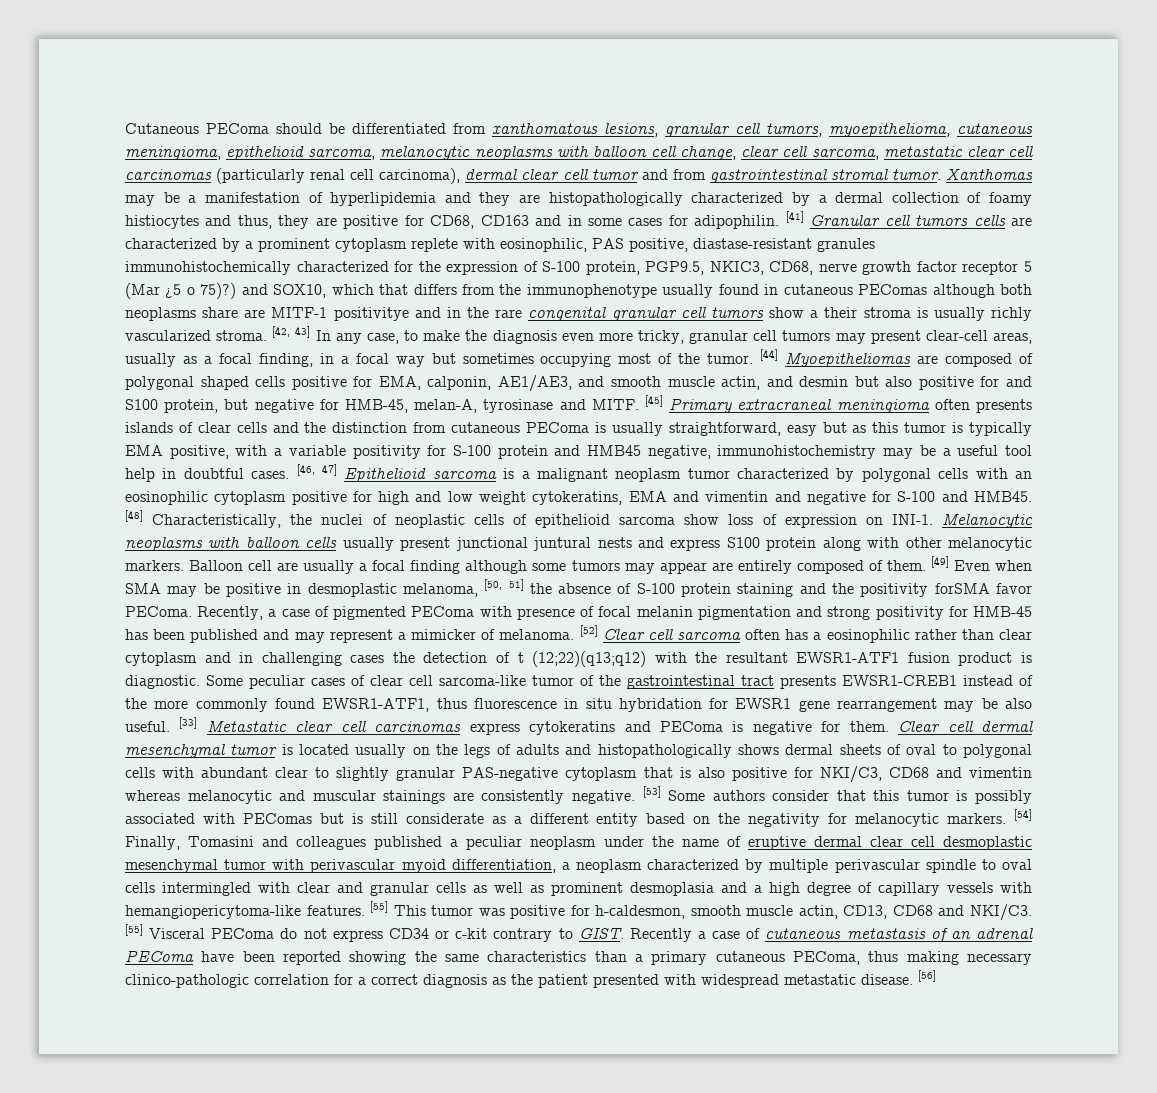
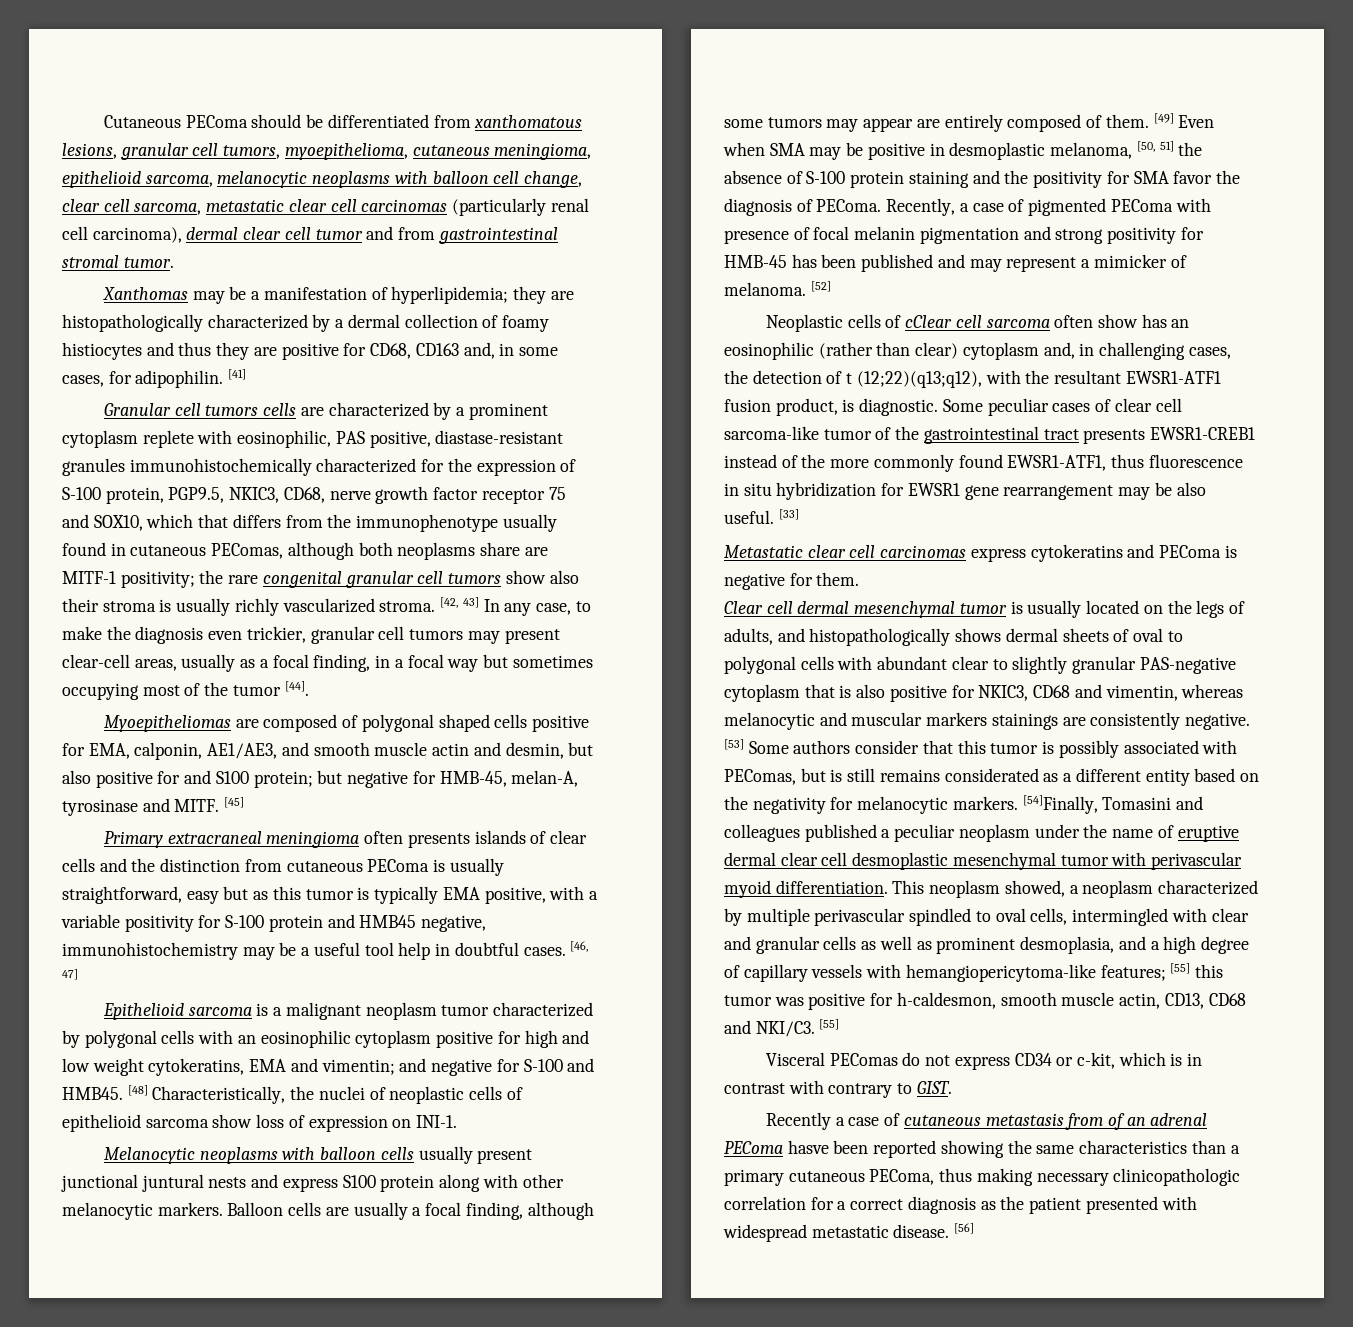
- Cutaneous PEComa should be differentiated from xanthomatous lesions, granular cell tumors, myoepithelioma, cutaneous meningioma, epithelioid sarcoma, melanocytic neoplasms with balloon cell change, clear cell sarcoma, metastatic clear cell carcinomas (particularly renal cell carcinoma), dermal clear cell tumor and from gastrointestinal stromal tumor. Xanthomas may be a manifestation of hyperlipidemia and they are histopathologically characterized by a dermal collection of foamy histiocytes and thus, they are positive for CD68, CD163 and in some cases for adipophilin.
+ Cutaneous PEComa should be differentiated from xanthomatous lesions, granular cell tumors, myoepithelioma, cutaneous meningioma, epithelioid sarcoma, melanocytic neoplasms with balloon cell change, clear cell sarcoma, metastatic clear cell carcinomas (particularly renal cell carcinoma), dermal clear cell tumor and from gastrointestinal stromal tumor.
+ Xanthomas may be a manifestation of hyperlipidemia; they are histopathologically characterized by a dermal collection of foamy histiocytes and thus they are positive for CD68, CD163 and, in some cases, for adipophilin.
- [41] Granular cell tumors cells are characterized by a prominent cytoplasm replete with eosinophilic, PAS positive, diastase-resistant granules immunohistochemically characterized for the expression of S-100 protein, PGP9.5, NKIC3, CD68, nerve growth factor receptor 5 (Mar ¿5 o 75)?) and SOX10, which that differs from the immunophenotype usually found in cutaneous PEComas although both neoplasms share are MITF-1 positivitye and in the rare congenital granular cell tumors show a their stroma is usually richly vascularized stroma.
+ [41]
+ Granular cell tumors cells are characterized by a prominent cytoplasm replete with eosinophilic, PAS positive, diastase-resistant granules immunohistochemically characterized for the expression of S-100 protein, PGP9.5, NKIC3, CD68, nerve growth factor receptor 75 and SOX10, which that differs from the immunophenotype usually found in cutaneous PEComas, although both neoplasms share are MITF-1 positivity; the rare congenital granular cell tumors show also their stroma is usually richly vascularized stroma.
- [42, 43] In any case, to make the diagnosis even more tricky, granular cell tumors may present clear-cell areas, usually as a focal finding, in a focal way but sometimes occupying most of the tumor. [44] Myoepitheliomas are composed of polygonal shaped cells positive for EMA, calponin, AE1/AE3, and smooth muscle actin, and desmin but also positive for and S100 protein, but negative for HMB-45, melan-A, tyrosinase and MITF.
+ [42, 43] In any case, to make the diagnosis even trickier, granular cell tumors may present clear-cell areas, usually as a focal finding, in a focal way but sometimes occupying most of the tumor [44].
+ Myoepitheliomas are composed of polygonal shaped cells positive for EMA, calponin, AE1/AE3, and smooth muscle actin and desmin, but also positive for and S100 protein; but negative for HMB-45, melan-A, tyrosinase and MITF.
- [45] Primary extracraneal meningioma often presents islands of clear cells and the distinction from cutaneous PEComa is usually straightforward, easy but as this tumor is typically EMA positive, with a variable positivity for S-100 protein and HMB45 negative, immunohistochemistry may be a useful tool help in doubtful cases.
+ [45]
+ Primary extracraneal meningioma often presents islands of clear cells and the distinction from cutaneous PEComa is usually straightforward, easy but as this tumor is typically EMA positive, with a variable positivity for S-100 protein and HMB45 negative, immunohistochemistry may be a useful tool help in doubtful cases.
- [46, 47] Epithelioid sarcoma is a malignant neoplasm tumor characterized by polygonal cells with an eosinophilic cytoplasm positive for high and low weight cytokeratins, EMA and vimentin and negative for S-100 and HMB45.
+ [46, 47]
+ Epithelioid sarcoma is a malignant neoplasm tumor characterized by polygonal cells with an eosinophilic cytoplasm positive for high and low weight cytokeratins, EMA and vimentin; and negative for S-100 and HMB45.
- [48] Characteristically, the nuclei of neoplastic cells of epithelioid sarcoma show loss of expression on INI-1. Melanocytic neoplasms with balloon cells usually present junctional juntural nests and express S100 protein along with other melanocytic markers.
+ [48] Characteristically, the nuclei of neoplastic cells of epithelioid sarcoma show loss of expression on INI-1.
+ Melanocytic neoplasms with balloon cells usually present junctional juntural nests and express S100 protein along with other melanocytic markers.
- Balloon cell are usually a focal finding although some tumors may appear are entirely composed of them.
+ Balloon cells are usually a focal finding, although some tumors may appear are entirely composed of them.
- [49] Even when SMA may be positive in desmoplastic melanoma, [50, 51] the absence of S-100 protein staining and the positivity forSMA favor PEComa.
+ [49] Even when SMA may be positive in desmoplastic melanoma, [50, 51] the absence of S-100 protein staining and the positivity for SMA favor the diagnosis of PEComa.
- [52] Clear cell sarcoma often has a eosinophilic rather than clear cytoplasm and in challenging cases the detection of t (12;22)(q13;q12) with the resultant EWSR1-ATF1 fusion product is diagnostic.
+ [52]
+ Neoplastic cells of cClear cell sarcoma often show has an eosinophilic (rather than clear) cytoplasm and, in challenging cases, the detection of t (12;22)(q13;q12), with the resultant EWSR1-ATF1 fusion product, is diagnostic.
- Some peculiar cases of clear cell sarcoma-like tumor of the gastrointestinal tract presents EWSR1-CREB1 instead of the more commonly found EWSR1-ATF1, thus fluorescence in situ hybridation for EWSR1 gene rearrangement may be also useful.
+ Some peculiar cases of clear cell sarcoma-like tumor of the gastrointestinal tract presents EWSR1-CREB1 instead of the more commonly found EWSR1-ATF1, thus fluorescence in situ hybridization for EWSR1 gene rearrangement may be also useful.
- [33] Metastatic clear cell carcinomas express cytokeratins and PEComa is negative for them. Clear cell dermal mesenchymal tumor is located usually on the legs of adults and histopathologically shows dermal sheets of oval to polygonal cells with abundant clear to slightly granular PAS-negative cytoplasm that is also positive for NKI/C3, CD68 and vimentin whereas melanocytic and muscular stainings are consistently negative.
+ [33]
+ Metastatic clear cell carcinomas express cytokeratins and PEComa is negative for them.
+ Clear cell dermal mesenchymal tumor is usually located on the legs of adults, and histopathologically shows dermal sheets of oval to polygonal cells with abundant clear to slightly granular PAS-negative cytoplasm that is also positive for NKIC3, CD68 and vimentin, whereas melanocytic and muscular markers stainings are consistently negative.
- [53] Some authors consider that this tumor is possibly associated with PEComas but is still considerate as a different entity based on the negativity for melanocytic markers.
+ [53] Some authors consider that this tumor is possibly associated with PEComas, but is still remains considerated as a different entity based on the negativity for melanocytic markers.
- [54] Finally, Tomasini and colleagues published a peculiar neoplasm under the name of eruptive dermal clear cell desmoplastic mesenchymal tumor with perivascular myoid differentiation, a neoplasm characterized by multiple perivascular spindle to oval cells intermingled with clear and granular cells as well as prominent desmoplasia and a high degree of capillary vessels with hemangiopericytoma-like features. [55] This tumor was positive for h-caldesmon, smooth muscle actin, CD13, CD68 and NKI/C3. [55] Visceral PEComa do not express CD34 or c-kit contrary to GIST. Recently a case of cutaneous metastasis of an adrenal PEComa have been reported showing the same characteristics than a primary cutaneous PEComa, thus making necessary clinico-pathologic correlation for a correct diagnosis as the patient presented with widespread metastatic disease.
+ [54]Finally, Tomasini and colleagues published a peculiar neoplasm under the name of eruptive dermal clear cell desmoplastic mesenchymal tumor with perivascular myoid differentiation. This neoplasm showed, a neoplasm characterized by multiple perivascular spindled to oval cells, intermingled with clear and granular cells as well as prominent desmoplasia, and a high degree of capillary vessels with hemangiopericytoma-like features; [55] this tumor was positive for h-caldesmon, smooth muscle actin, CD13, CD68 and NKI/C3. [55]
+ Visceral PEComas do not express CD34 or c-kit, which is in contrast with contrary to GIST.
+ Recently a case of cutaneous metastasis from of an adrenal PEComa hasve been reported showing the same characteristics than a primary cutaneous PEComa, thus making necessary clinicopathologic correlation for a correct diagnosis as the patient presented with widespread metastatic disease.

